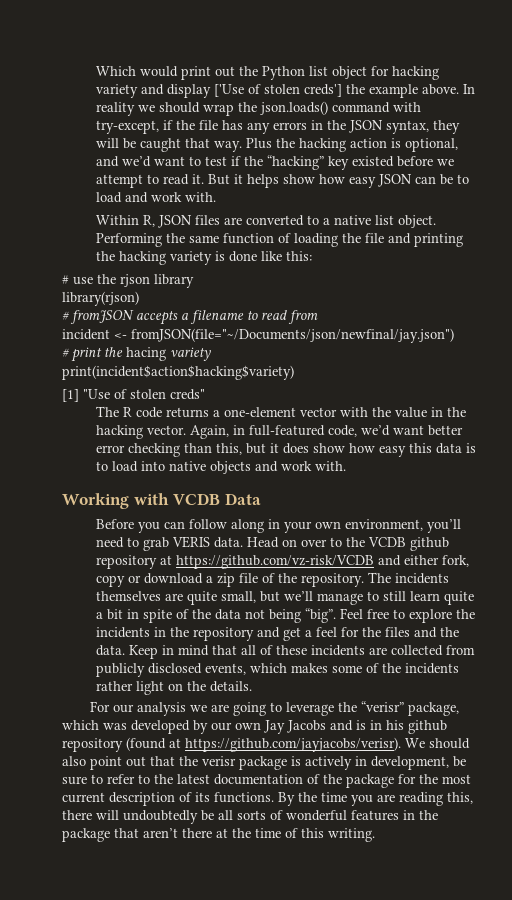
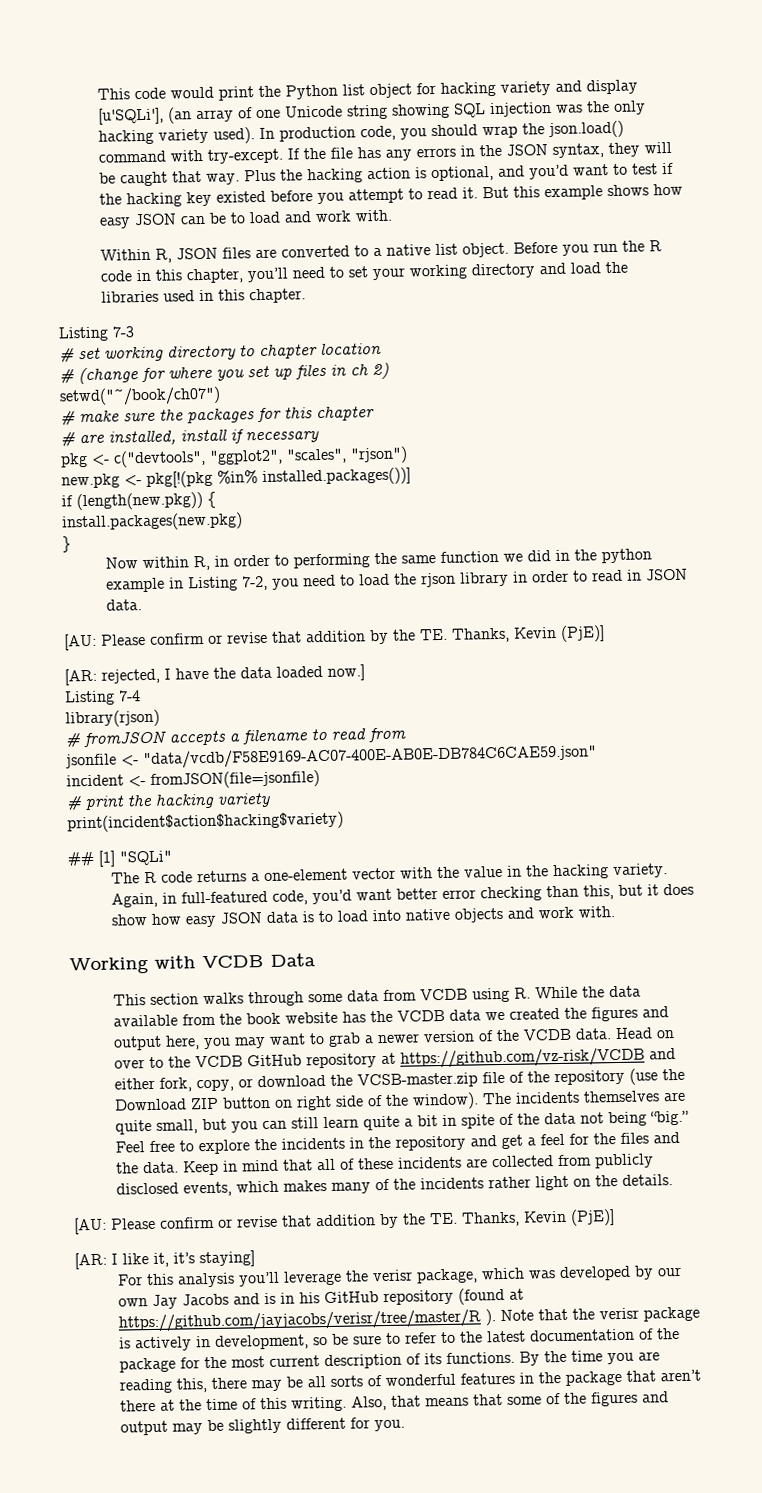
- Which would print out the Python list object for hacking variety and display ['Use of stolen creds'] the example above. In reality we should wrap the json.loads() command with try-except, if the file has any errors in the JSON syntax, they will be caught that way.
+ This code would print the Python list object for hacking variety and display [u'SQLi'], (an array of one Unicode string showing SQL injection was the only hacking variety used). In production code, you should wrap the json.load() command with try-except. If the file has any errors in the JSON syntax, they will be caught that way.
- Plus the hacking action is optional, and we’d want to test if the “hacking” key existed before we attempt to read it.
+ Plus the hacking action is optional, and you’d want to test if the hacking key existed before you attempt to read it.
- But it helps show how easy JSON can be to load and work with.
+ But this example shows how easy JSON can be to load and work with.
- Performing the same function of loading the file and printing the hacking variety is done like this:
- # use the rjson library
+ Before you run the R code in this chapter, you’ll need to set your working directory and load the libraries used in this chapter.
+ Listing 7-3
+ # set working directory to chapter location
+ # (change for where you set up files in ch 2)
+ setwd("~/book/ch07")
+ # make sure the packages for this chapter
+ # are installed, install if necessary
+ pkg <- c("devtools", "ggplot2", "scales", "rjson")
+ new.pkg <- pkg[!(pkg %in% installed.packages())]
+ if (length(new.pkg)) {
+ install.packages(new.pkg)
+ }
+ Now within R, in order to performing the same function we did in the python example in Listing 7-2, you need to load the rjson library in order to read in JSON data.
+ [AU: Please confirm or revise that addition by the TE. Thanks, Kevin (PjE)]
+ [AR: rejected, I have the data loaded now.]
+ Listing 7-4
+ jsonfile <- "data/vcdb/F58E9169-AC07-400E-AB0E-DB784C6CAE59.json"
- incident <- fromJSON(file="~/Documents/json/newfinal/jay.json")
+ incident <- fromJSON(file=jsonfile)
- # print the hacing variety
+ # print the hacking variety
- [1] "Use of stolen creds"
+ ## [1] "SQLi"
- The R code returns a one-element vector with the value in the hacking vector.
+ The R code returns a one-element vector with the value in the hacking variety.
- Again, in full-featured code, we’d want better error checking than this, but it does show how easy this data is to load into native objects and work with.
+ Again, in full-featured code, you’d want better error checking than this, but it does show how easy JSON data is to load into native objects and work with.
- Before you can follow along in your own environment, you’ll need to grab VERIS data.
+ This section walks through some data from VCDB using R. While the data available from the book website has the VCDB data we created the figures and output here, you may want to grab a newer version of the VCDB data.
- Head on over to the VCDB github repository at https://github.com/vz-risk/VCDB and either fork, copy or download a zip file of the repository.
+ Head on over to the VCDB GitHub repository at https://github.com/vz-risk/VCDB and either fork, copy, or download the VCSB-master.zip file of the repository (use the Download ZIP button on right side of the window).
- The incidents themselves are quite small, but we’ll manage to still learn quite a bit in spite of the data not being “big”.
+ The incidents themselves are quite small, but you can still learn quite a bit in spite of the data not being “big.”
- Keep in mind that all of these incidents are collected from publicly disclosed events, which makes some of the incidents rather light on the details.
- For our analysis we are going to leverage the “verisr” package, which was developed by our own Jay Jacobs and is in his github repository (found at https://github.com/jayjacobs/verisr). We should also point out that the verisr package is actively in development, be sure to refer to the latest documentation of the package for the most current description of its functions.
+ Keep in mind that all of these incidents are collected from publicly disclosed events, which makes many of the incidents rather light on the details.
+ [AU: Please confirm or revise that addition by the TE. Thanks, Kevin (PjE)]
+ [AR: I like it, it’s staying]
+ For this analysis you’ll leverage the verisr package, which was developed by our own Jay Jacobs and is in his GitHub repository (found at https://github.com/jayjacobs/verisr/tree/master/R ). Note that the verisr package is actively in development, so be sure to refer to the latest documentation of the package for the most current description of its functions.
- By the time you are reading this, there will undoubtedly be all sorts of wonderful features in the package that aren’t there at the time of this writing.
+ By the time you are reading this, there may be all sorts of wonderful features in the package that aren’t there at the time of this writing.
+ Also, that means that some of the figures and output may be slightly different for you.

